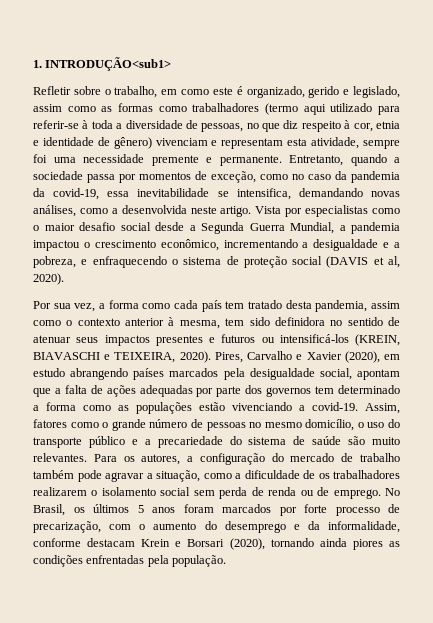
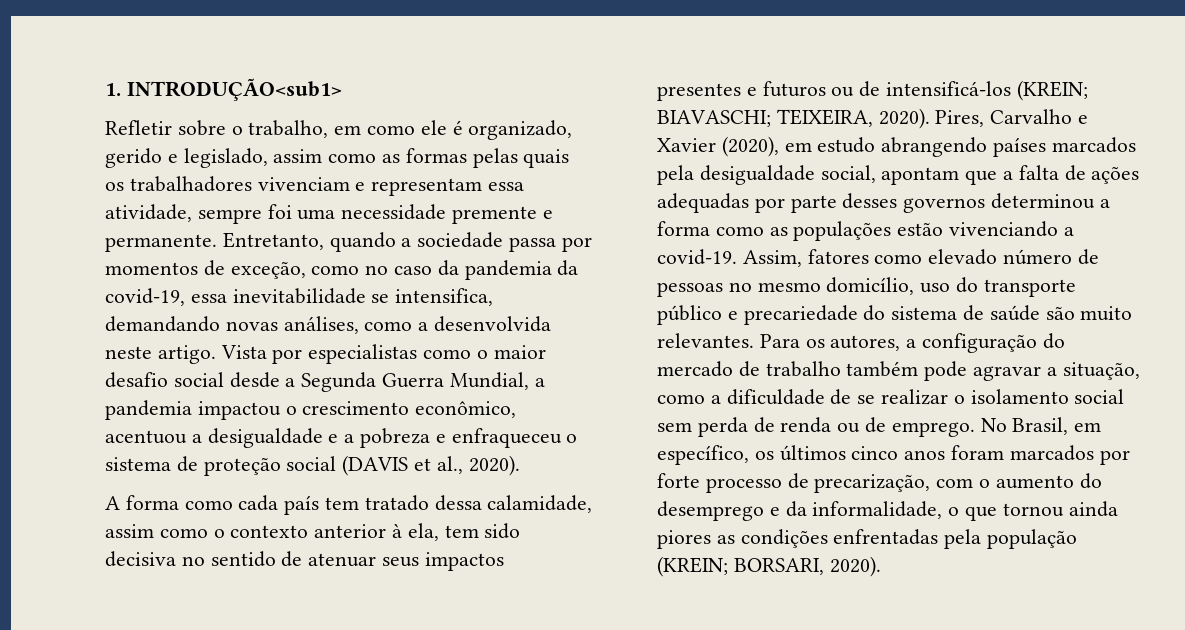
- Refletir sobre o trabalho, em como este é organizado, gerido e legislado, assim como as formas como trabalhadores (termo aqui utilizado para referir-se à toda a diversidade de pessoas, no que diz respeito à cor, etnia e identidade de gênero) vivenciam e representam esta atividade, sempre foi uma necessidade premente e permanente.
+ Refletir sobre o trabalho, em como ele é organizado, gerido e legislado, assim como as formas pelas quais os trabalhadores vivenciam e representam essa atividade, sempre foi uma necessidade premente e permanente.
- Vista por especialistas como o maior desafio social desde a Segunda Guerra Mundial, a pandemia impactou o crescimento econômico, incrementando a desigualdade e a pobreza, e enfraquecendo o sistema de proteção social (DAVIS et al, 2020).
+ Vista por especialistas como o maior desafio social desde a Segunda Guerra Mundial, a pandemia impactou o crescimento econômico, acentuou a desigualdade e a pobreza e enfraqueceu o sistema de proteção social (DAVIS et al., 2020).
- Por sua vez, a forma como cada país tem tratado desta pandemia, assim como o contexto anterior à mesma, tem sido definidora no sentido de atenuar seus impactos presentes e futuros ou intensificá-los (KREIN, BIAVASCHI e TEIXEIRA, 2020).
+ A forma como cada país tem tratado dessa calamidade, assim como o contexto anterior à ela, tem sido decisiva no sentido de atenuar seus impactos presentes e futuros ou de intensificá-los (KREIN; BIAVASCHI; TEIXEIRA, 2020).
- Pires, Carvalho e Xavier (2020), em estudo abrangendo países marcados pela desigualdade social, apontam que a falta de ações adequadas por parte dos governos tem determinado a forma como as populações estão vivenciando a covid-19.
+ Pires, Carvalho e Xavier (2020), em estudo abrangendo países marcados pela desigualdade social, apontam que a falta de ações adequadas por parte desses governos determinou a forma como as populações estão vivenciando a covid-19.
- Assim, fatores como o grande número de pessoas no mesmo domicílio, o uso do transporte público e a precariedade do sistema de saúde são muito relevantes.
+ Assim, fatores como elevado número de pessoas no mesmo domicílio, uso do transporte público e precariedade do sistema de saúde são muito relevantes.
- Para os autores, a configuração do mercado de trabalho também pode agravar a situação, como a dificuldade de os trabalhadores realizarem o isolamento social sem perda de renda ou de emprego.
+ Para os autores, a configuração do mercado de trabalho também pode agravar a situação, como a dificuldade de se realizar o isolamento social sem perda de renda ou de emprego.
- No Brasil, os últimos 5 anos foram marcados por forte processo de precarização, com o aumento do desemprego e da informalidade, conforme destacam Krein e Borsari (2020), tornando ainda piores as condições enfrentadas pela população.
+ No Brasil, em específico, os últimos cinco anos foram marcados por forte processo de precarização, com o aumento do desemprego e da informalidade, o que tornou ainda piores as condições enfrentadas pela população (KREIN; BORSARI, 2020).

